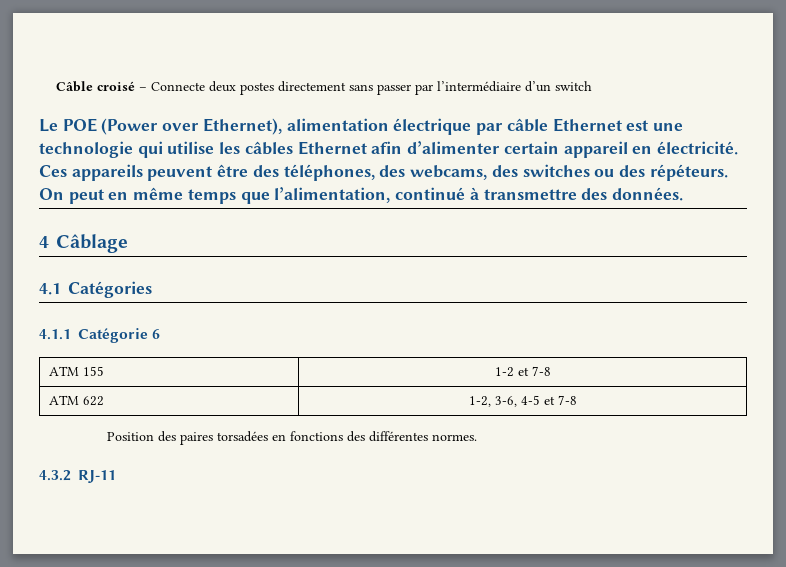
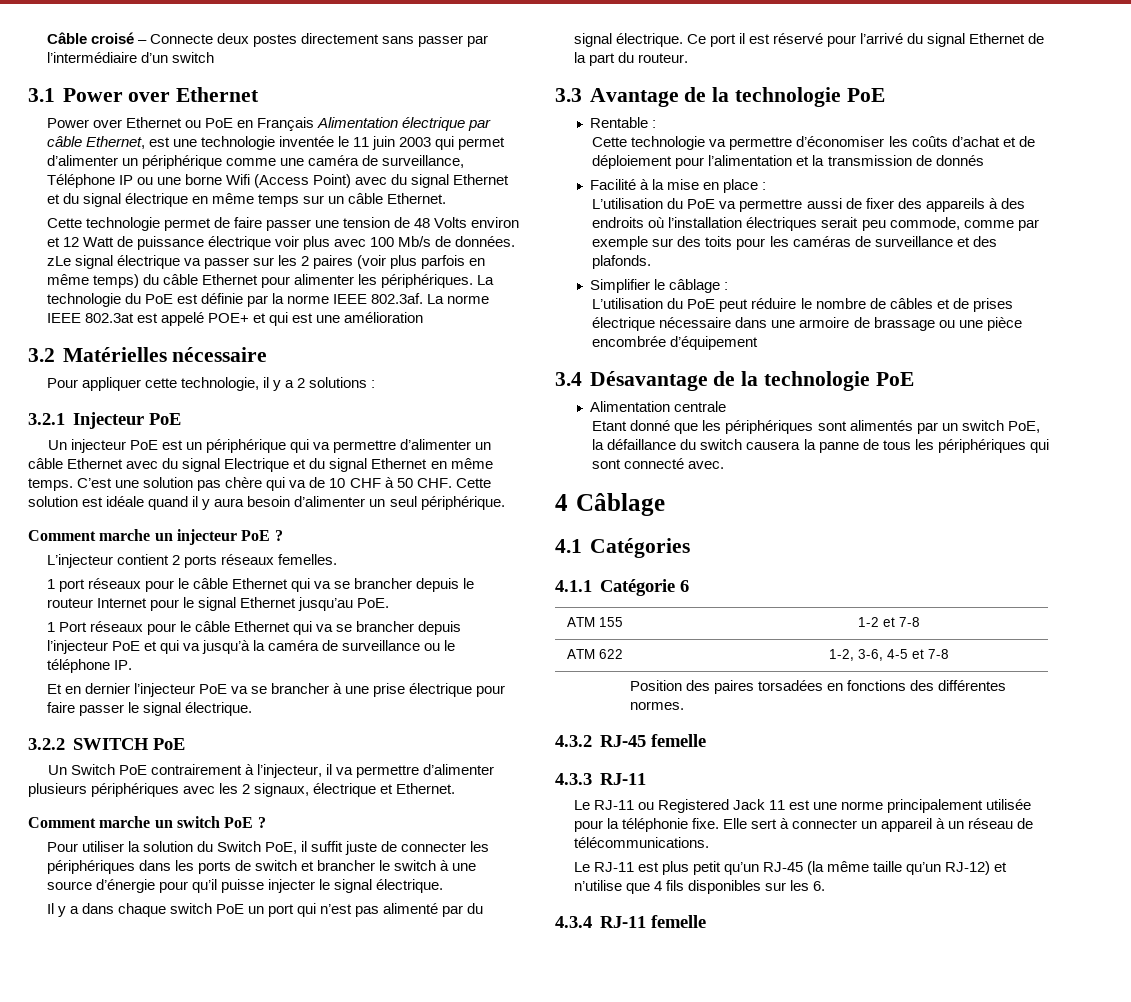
- Le POE (Power over Ethernet), alimentation électrique par câble Ethernet est une technologie qui utilise les câbles Ethernet afin d’alimenter certain appareil en électricité. Ces appareils peuvent être des téléphones, des webcams, des switches ou des répéteurs. On peut en même temps que l’alimentation, continué à transmettre des données.
+ 3.1 Power over Ethernet
+ Power over Ethernet ou PoE en Français Alimentation électrique par câble Ethernet, est une technologie inventée le 11 juin 2003 qui permet d’alimenter un périphérique comme une caméra de surveillance, Téléphone IP ou une borne Wifi (Access Point) avec du signal Ethernet et du signal électrique en même temps sur un câble Ethernet.
+ Cette technologie permet de faire passer une tension de 48 Volts environ et 12 Watt de puissance électrique voir plus avec 100 Mb/s de données. zLe signal électrique va passer sur les 2 paires (voir plus parfois en même temps) du câble Ethernet pour alimenter les périphériques. La technologie du PoE est définie par la norme IEEE 802.3af. La norme IEEE 802.3at est appelé POE+ et qui est une amélioration
+ 3.2 Matérielles nécessaire
+ Pour appliquer cette technologie, il y a 2 solutions :
+ 3.2.1 Injecteur PoE
+ Un injecteur PoE est un périphérique qui va permettre d’alimenter un câble Ethernet avec du signal Electrique et du signal Ethernet en même temps. C’est une solution pas chère qui va de 10 CHF à 50 CHF. Cette solution est idéale quand il y aura besoin d’alimenter un seul périphérique.
+ Comment marche un injecteur PoE ?
+ L’injecteur contient 2 ports réseaux femelles.
+ 1 port réseaux pour le câble Ethernet qui va se brancher depuis le routeur Internet pour le signal Ethernet jusqu’au PoE.
+ 1 Port réseaux pour le câble Ethernet qui va se brancher depuis l’injecteur PoE et qui va jusqu’à la caméra de surveillance ou le téléphone IP.
+ Et en dernier l’injecteur PoE va se brancher à une prise électrique pour faire passer le signal électrique.
+ 3.2.2 SWITCH PoE
+ Un Switch PoE contrairement à l’injecteur, il va permettre d’alimenter plusieurs périphériques avec les 2 signaux, électrique et Ethernet.
+ Comment marche un switch PoE ?
+ Pour utiliser la solution du Switch PoE, il suffit juste de connecter les périphériques dans les ports de switch et brancher le switch à une source d’énergie pour qu’il puisse injecter le signal électrique.
+ Il y a dans chaque switch PoE un port qui n’est pas alimenté par du signal électrique. Ce port il est réservé pour l’arrivé du signal Ethernet de la part du routeur.
+ 3.3 Avantage de la technologie PoE
+ Rentable :
+ Cette technologie va permettre d’économiser les coûts d’achat et de déploiement pour l’alimentation et la transmission de donnés
+ Facilité à la mise en place :
+ L’utilisation du PoE va permettre aussi de fixer des appareils à des endroits où l’installation électriques serait peu commode, comme par exemple sur des toits pour les caméras de surveillance et des plafonds.
+ Simplifier le câblage :
+ L’utilisation du PoE peut réduire le nombre de câbles et de prises électrique nécessaire dans une armoire de brassage ou une pièce encombrée d’équipement
+ 3.4 Désavantage de la technologie PoE
+ Alimentation centrale
+ Etant donné que les périphériques sont alimentés par un switch PoE, la défaillance du switch causera la panne de tous les périphériques qui sont connecté avec.
- 4.3.2 RJ-11
+ 4.3.2 RJ-45 femelle
+ 4.3.3 RJ-11
+ Le RJ-11 ou Registered Jack 11 est une norme principalement utilisée pour la téléphonie fixe. Elle sert à connecter un appareil à un réseau de télécommunications.
+ Le RJ-11 est plus petit qu’un RJ-45 (la même taille qu’un RJ-12) et n’utilise que 4 fils disponibles sur les 6.
+ 4.3.4 RJ-11 femelle

